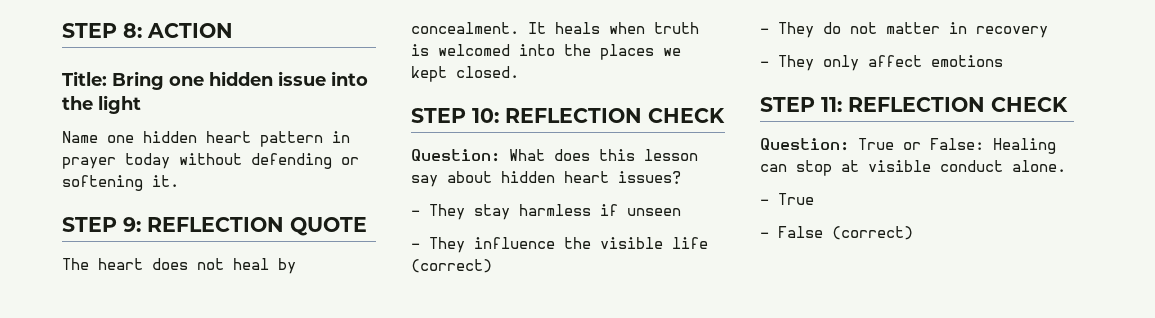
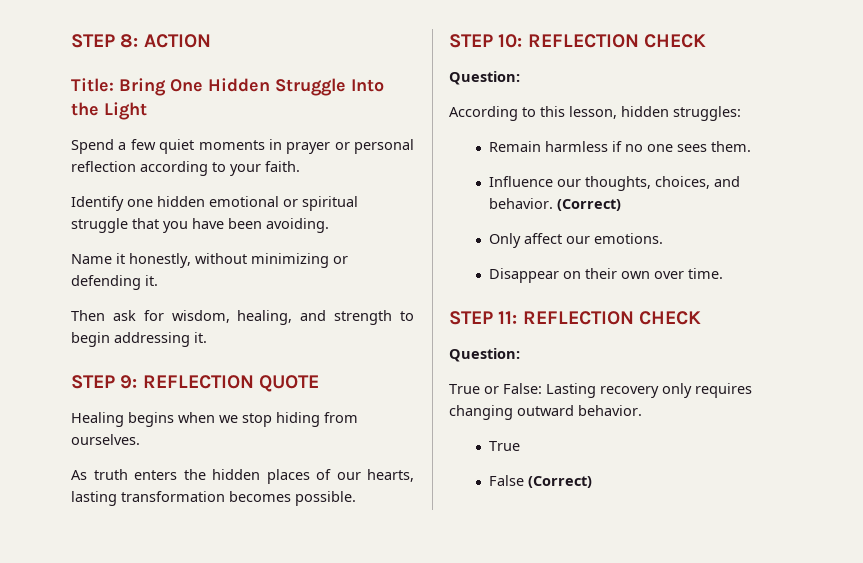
- Title: Bring one hidden issue into the light
- Name one hidden heart pattern in prayer today without defending or softening it.
+ Title: Bring One Hidden Struggle Into the Light
+ Spend a few quiet moments in prayer or personal reflection according to your faith.
+ Identify one hidden emotional or spiritual struggle that you have been avoiding.
+ Name it honestly, without minimizing or defending it.
+ Then ask for wisdom, healing, and strength to begin addressing it.
- The heart does not heal by concealment. It heals when truth is welcomed into the places we kept closed.
+ Healing begins when we stop hiding from ourselves.
+ As truth enters the hidden places of our hearts, lasting transformation becomes possible.
  STEP 10: REFLECTION CHECK
- Question: What does this lesson say about hidden heart issues?
- - They stay harmless if unseen
- - They influence the visible life (correct)
- - They do not matter in recovery
- - They only affect emotions
+ Question:
+ According to this lesson, hidden struggles:
+ Remain harmless if no one sees them.
+ Influence our thoughts, choices, and behavior. (Correct)
+ Only affect our emotions.
+ Disappear on their own over time.
  STEP 11: REFLECTION CHECK
- Question: True or False: Healing can stop at visible conduct alone.
- - True
- - False (correct)
+ Question:
+ True or False: Lasting recovery only requires changing outward behavior.
+ True
+ False (Correct)

